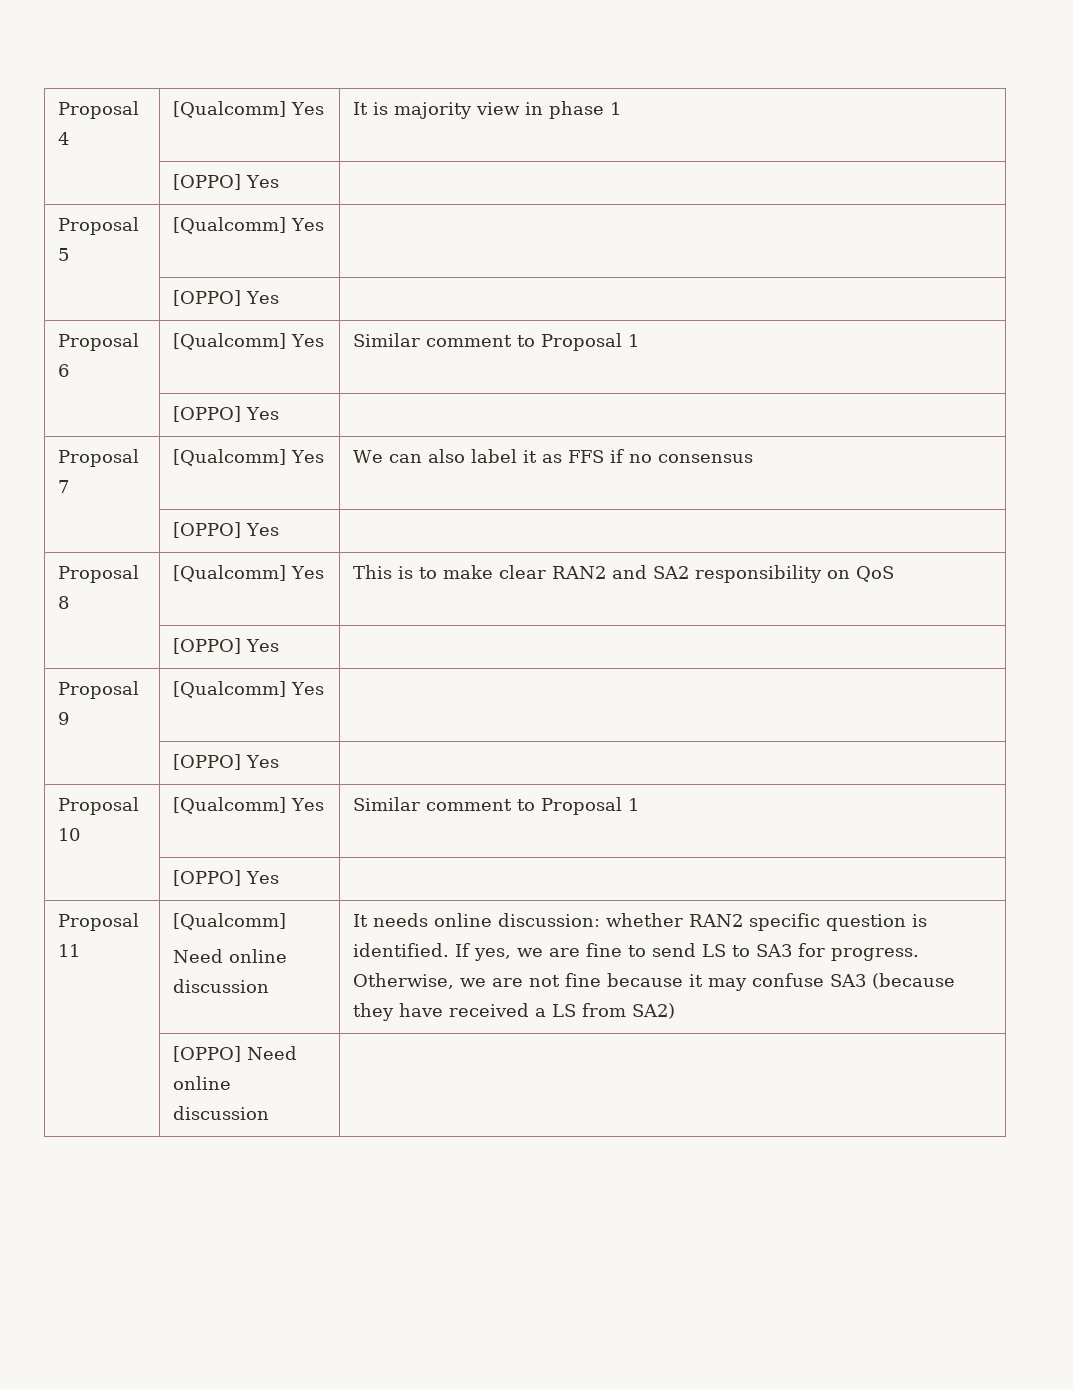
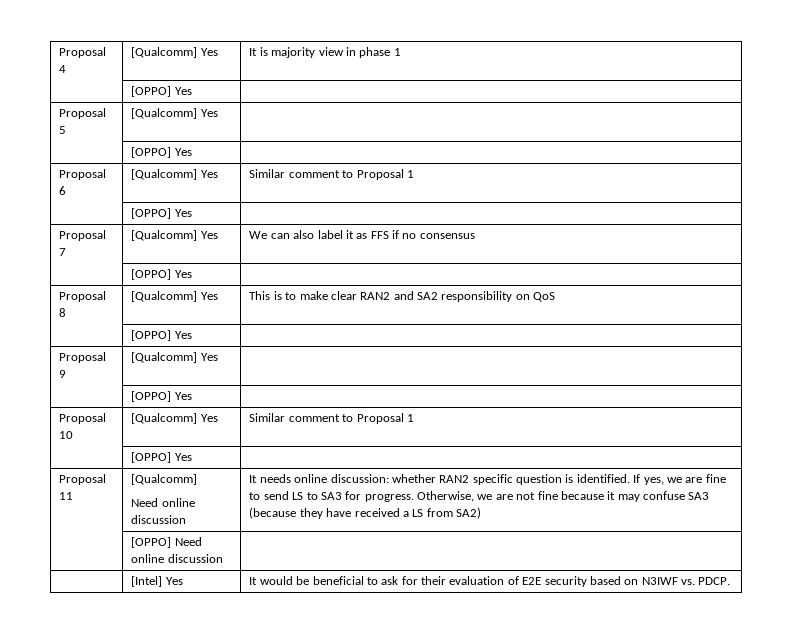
+ | [Intel] Yes | It would be beneficial to ask for their evaluation of E2E security based on N3IWF vs. PDCP.

